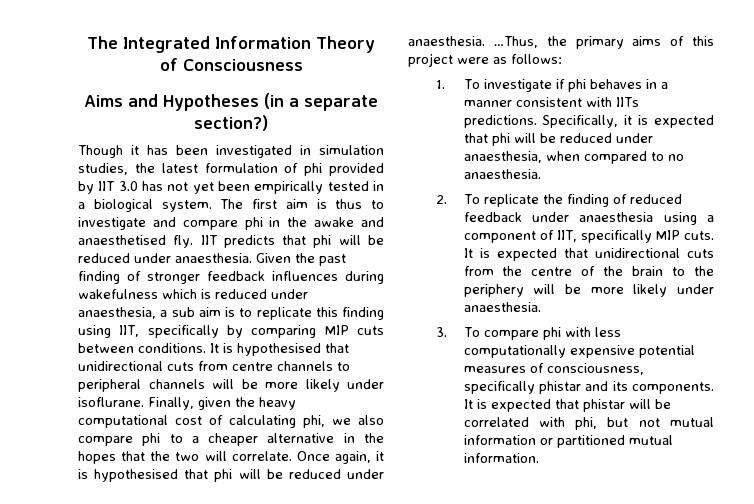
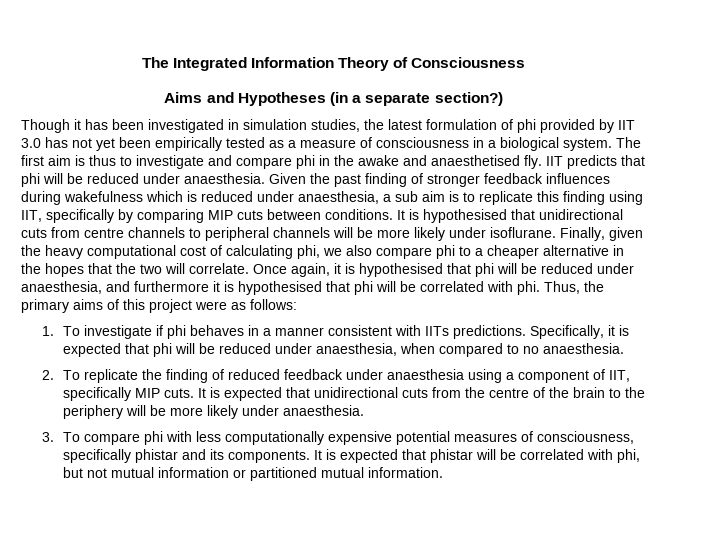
- Though it has been investigated in simulation studies, the latest formulation of phi provided by IIT 3.0 has not yet been empirically tested in a biological system.
+ Though it has been investigated in simulation studies, the latest formulation of phi provided by IIT 3.0 has not yet been empirically tested as a measure of consciousness in a biological system.
- Once again, it is hypothesised that phi will be reduced under anaesthesia. …Thus, the primary aims of this project were as follows:
+ Once again, it is hypothesised that phi will be reduced under anaesthesia, and furthermore it is hypothesised that phi will be correlated with phi. Thus, the primary aims of this project were as follows:

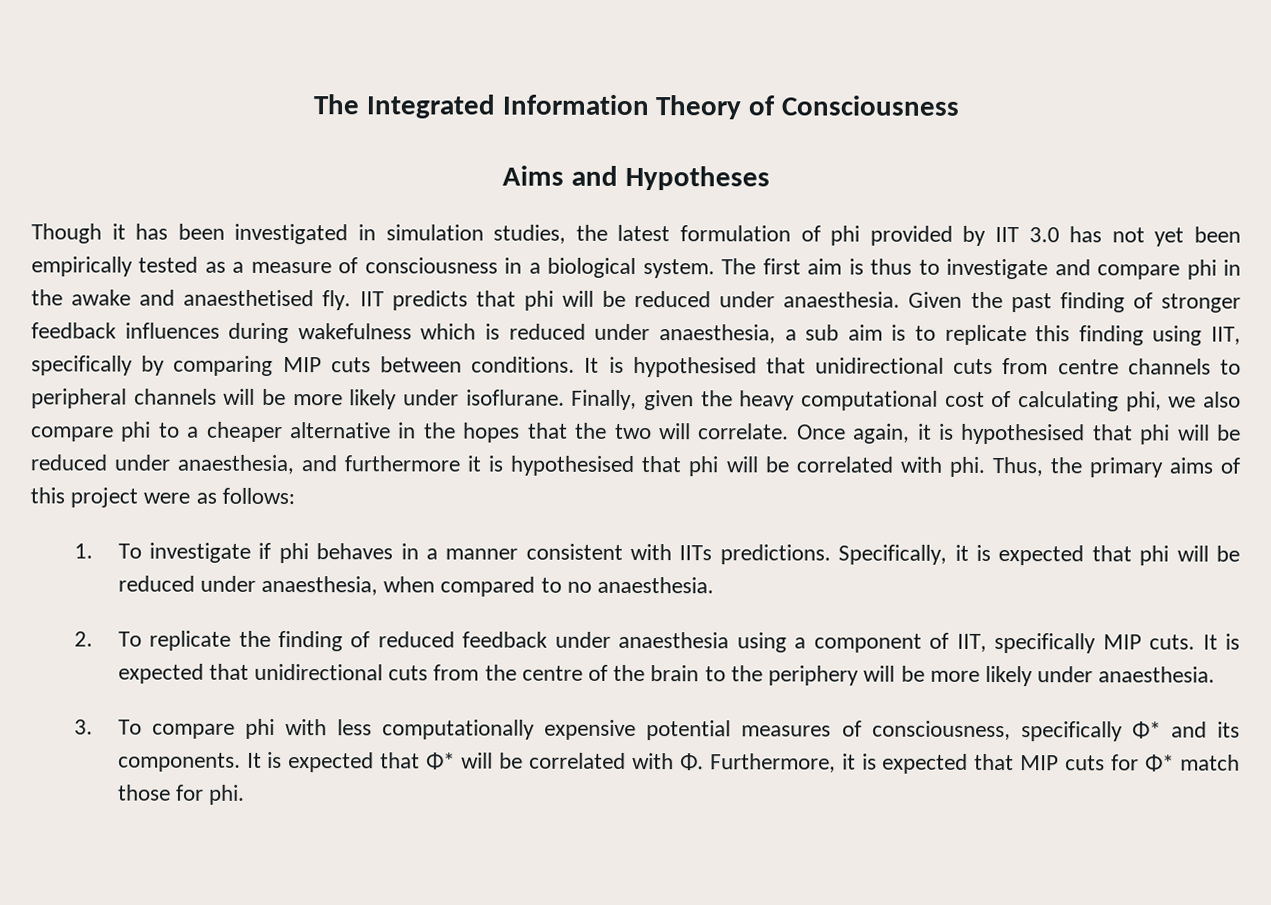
- Aims and Hypotheses (in a separate section?)
+ Aims and Hypotheses
- 3. To compare phi with less computationally expensive potential measures of consciousness, specifically phistar and its components.
+ 3. To compare phi with less computationally expensive potential measures of consciousness, specifically Φ* and its components.
- It is expected that phistar will be correlated with phi, but not mutual information or partitioned mutual information.
+ It is expected that Φ* will be correlated with Φ. Furthermore, it is expected that MIP cuts for Φ* match those for phi.

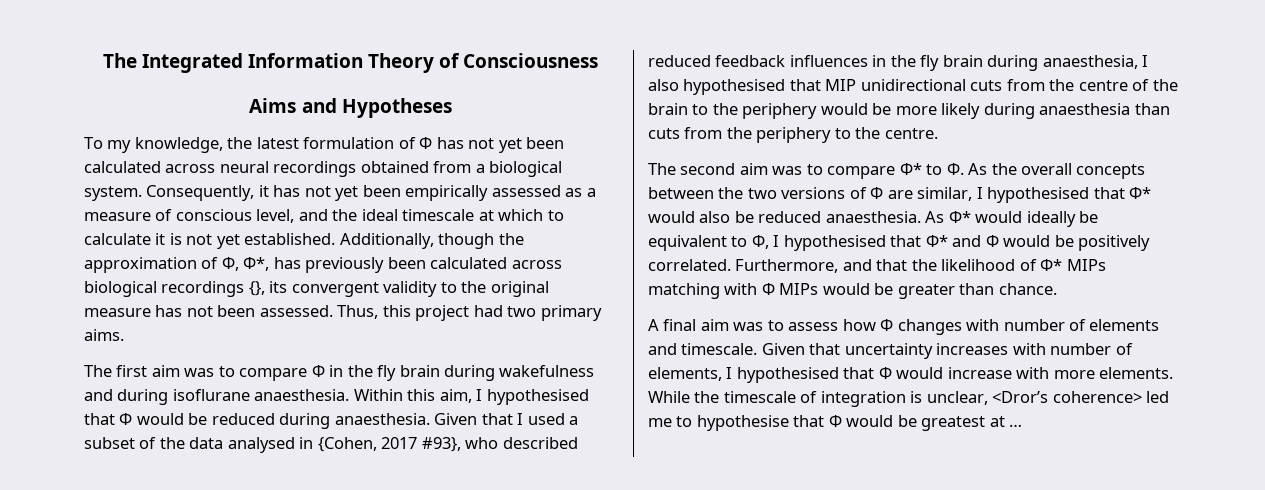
- Though it has been investigated in simulation studies, the latest formulation of phi provided by IIT 3.0 has not yet been empirically tested as a measure of consciousness in a biological system. The first aim is thus to investigate and compare phi in the awake and anaesthetised fly. IIT predicts that phi will be reduced under anaesthesia.
+ To my knowledge, the latest formulation of Φ has not yet been calculated across neural recordings obtained from a biological system. Consequently, it has not yet been empirically assessed as a measure of conscious level, and the ideal timescale at which to calculate it is not yet established. Additionally, though the approximation of Φ, Φ*, has previously been calculated across biological recordings {}, its convergent validity to the original measure has not been assessed. Thus, this project had two primary aims.
+ The first aim was to compare Φ in the fly brain during wakefulness and during isoflurane anaesthesia. Within this aim, I hypothesised that Φ would be reduced during anaesthesia.
- Given the past finding of stronger feedback influences during wakefulness which is reduced under anaesthesia, a sub aim is to replicate this finding using IIT, specifically by comparing MIP cuts between conditions. It is hypothesised that unidirectional cuts from centre channels to peripheral channels will be more likely under isoflurane. Finally, given the heavy computational cost of calculating phi, we also compare phi to a cheaper alternative in the hopes that the two will correlate. Once again, it is hypothesised that phi will be reduced under anaesthesia, and furthermore it is hypothesised that phi will be correlated with phi. Thus, the primary aims of this project were as follows:
- 1. To investigate if phi behaves in a manner consistent with IITs predictions. Specifically, it is expected that phi will be reduced under anaesthesia, when compared to no anaesthesia.
- 2. To replicate the finding of reduced feedback under anaesthesia using a component of IIT, specifically MIP cuts. It is expected that unidirectional cuts from the centre of the brain to the periphery will be more likely under anaesthesia.
- 3. To compare phi with less computationally expensive potential measures of consciousness, specifically Φ* and its components. It is expected that Φ* will be correlated with Φ. Furthermore, it is expected that MIP cuts for Φ* match those for phi.
+ Given that I used a subset of the data analysed in {Cohen, 2017 #93}, who described reduced feedback influences in the fly brain during anaesthesia, I also hypothesised that MIP unidirectional cuts from the centre of the brain to the periphery would be more likely during anaesthesia than cuts from the periphery to the centre.
+ The second aim was to compare Φ* to Φ. As the overall concepts between the two versions of Φ are similar, I hypothesised that Φ* would also be reduced anaesthesia. As Φ* would ideally be equivalent to Φ, I hypothesised that Φ* and Φ would be positively correlated. Furthermore, and that the likelihood of Φ* MIPs matching with Φ MIPs would be greater than chance.
+ A final aim was to assess how Φ changes with number of elements and timescale. Given that uncertainty increases with number of elements, I hypothesised that Φ would increase with more elements. While the timescale of integration is unclear, <Dror’s coherence> led me to hypothesise that Φ would be greatest at …

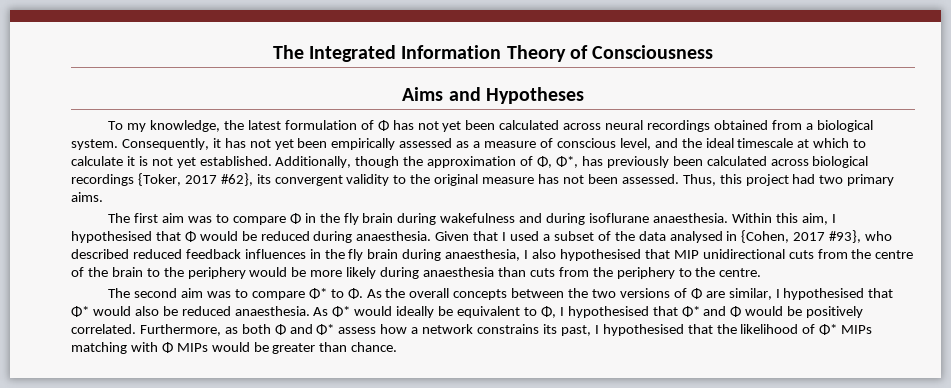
- Additionally, though the approximation of Φ, Φ*, has previously been calculated across biological recordings {}, its convergent validity to the original measure has not been assessed.
+ Additionally, though the approximation of Φ, Φ*, has previously been calculated across biological recordings {Toker, 2017 #62}, its convergent validity to the original measure has not been assessed.
- Furthermore, and that the likelihood of Φ* MIPs matching with Φ MIPs would be greater than chance.
+ Furthermore, as both Φ and Φ* assess how a network constrains its past, I hypothesised that the likelihood of Φ* MIPs matching with Φ MIPs would be greater than chance.
- A final aim was to assess how Φ changes with number of elements and timescale. Given that uncertainty increases with number of elements, I hypothesised that Φ would increase with more elements. While the timescale of integration is unclear, <Dror’s coherence> led me to hypothesise that Φ would be greatest at …

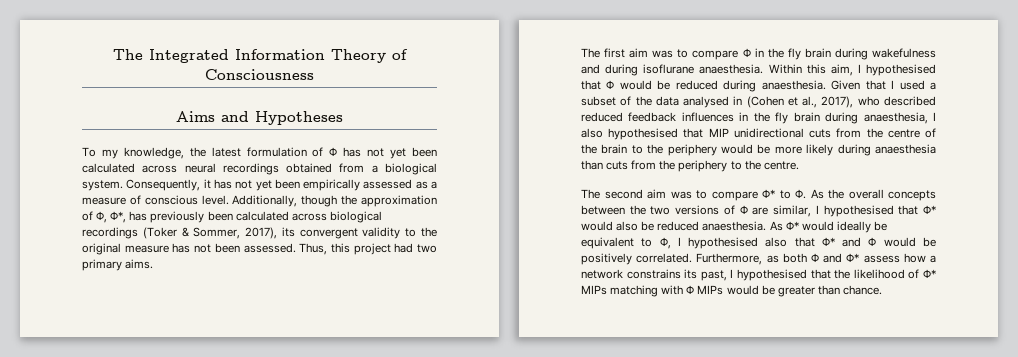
- Consequently, it has not yet been empirically assessed as a measure of conscious level, and the ideal timescale at which to calculate it is not yet established.
+ Consequently, it has not yet been empirically assessed as a measure of conscious level.
- Additionally, though the approximation of Φ, Φ*, has previously been calculated across biological recordings {Toker, 2017 #62}, its convergent validity to the original measure has not been assessed.
+ Additionally, though the approximation of Φ, Φ*, has previously been calculated across biological recordings (Toker & Sommer, 2017), its convergent validity to the original measure has not been assessed.
- Given that I used a subset of the data analysed in {Cohen, 2017 #93}, who described reduced feedback influences in the fly brain during anaesthesia, I also hypothesised that MIP unidirectional cuts from the centre of the brain to the periphery would be more likely during anaesthesia than cuts from the periphery to the centre.
+ Given that I used a subset of the data analysed in (Cohen et al., 2017), who described reduced feedback influences in the fly brain during anaesthesia, I also hypothesised that MIP unidirectional cuts from the centre of the brain to the periphery would be more likely during anaesthesia than cuts from the periphery to the centre.
- As Φ* would ideally be equivalent to Φ, I hypothesised that Φ* and Φ would be positively correlated.
+ As Φ* would ideally be equivalent to Φ, I hypothesised also that Φ* and Φ would be positively correlated.

